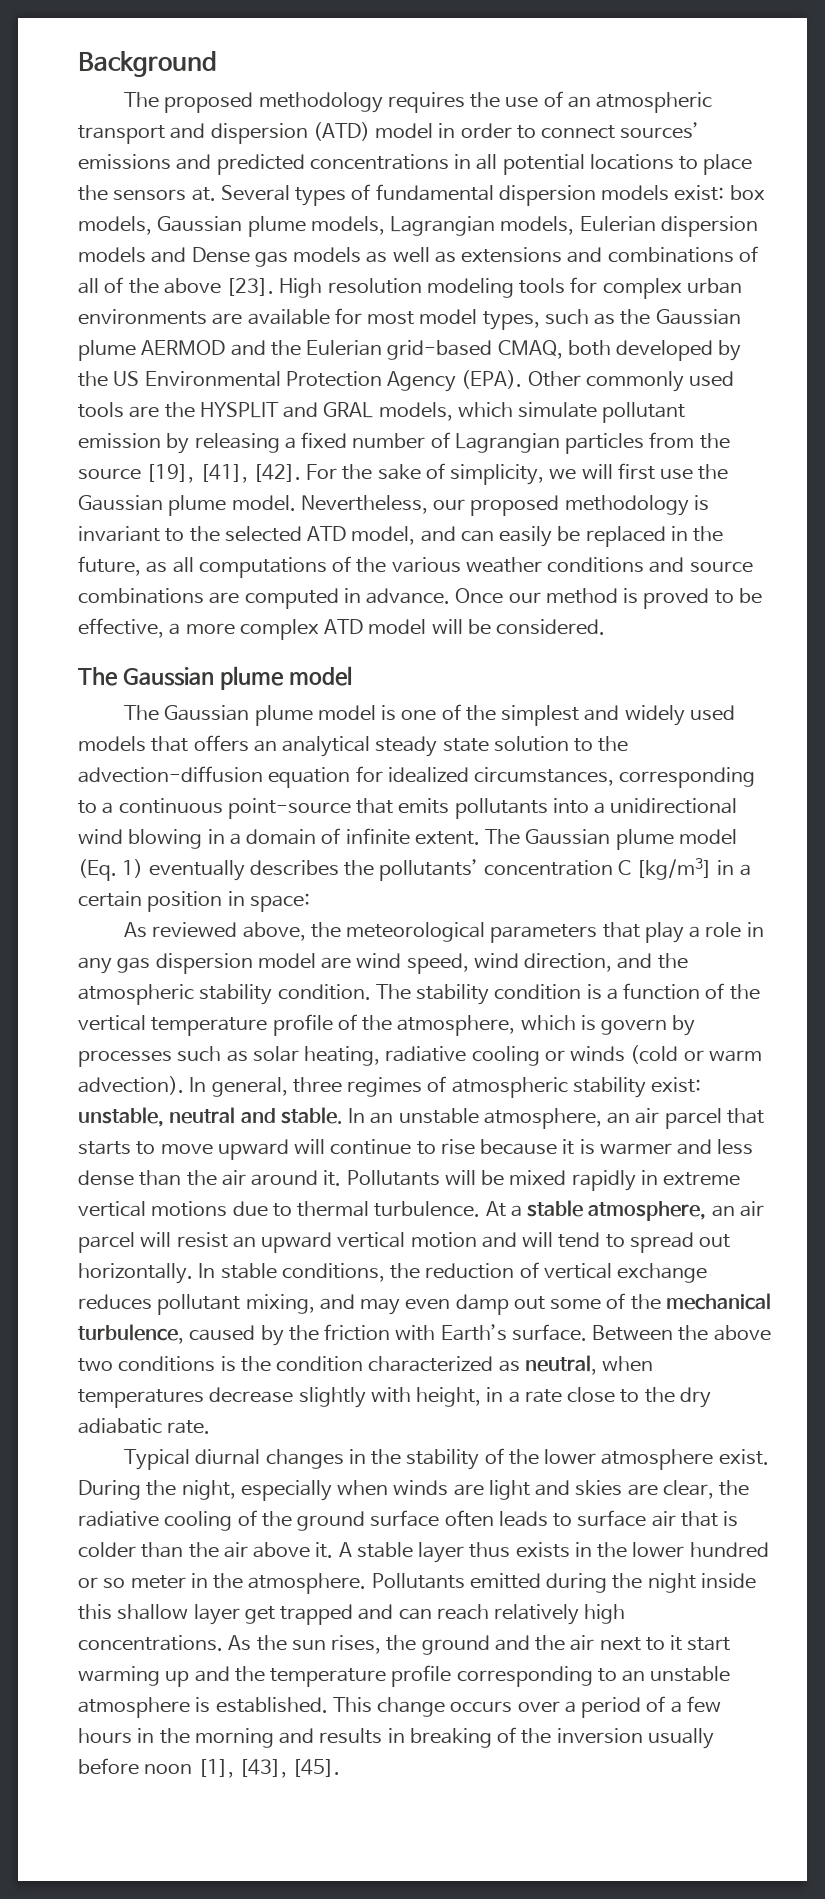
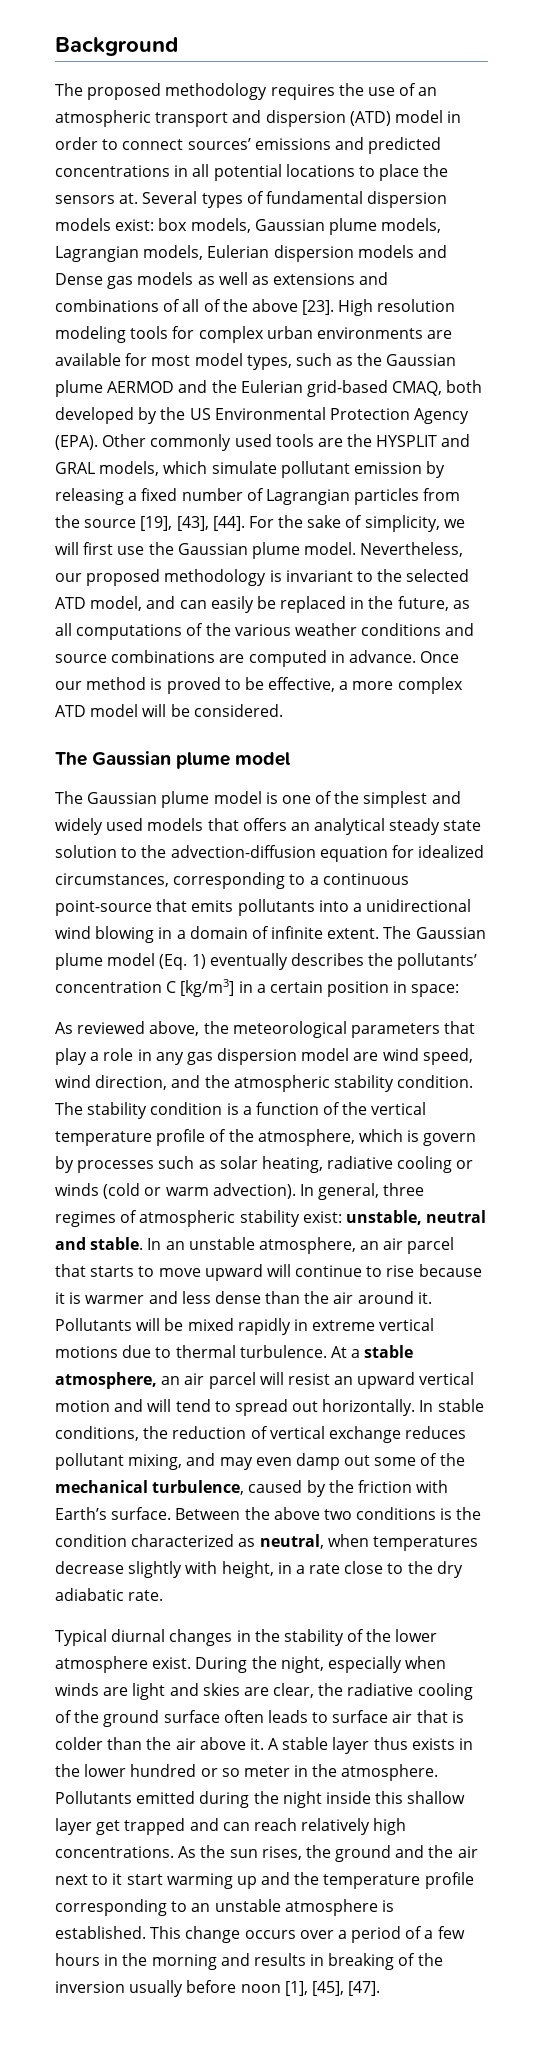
- Other commonly used tools are the HYSPLIT and GRAL models, which simulate pollutant emission by releasing a fixed number of Lagrangian particles from the source [19], [41], [42].
+ Other commonly used tools are the HYSPLIT and GRAL models, which simulate pollutant emission by releasing a fixed number of Lagrangian particles from the source [19], [43], [44].
- This change occurs over a period of a few hours in the morning and results in breaking of the inversion usually before noon [1], [43], [45].
+ This change occurs over a period of a few hours in the morning and results in breaking of the inversion usually before noon [1], [45], [47].

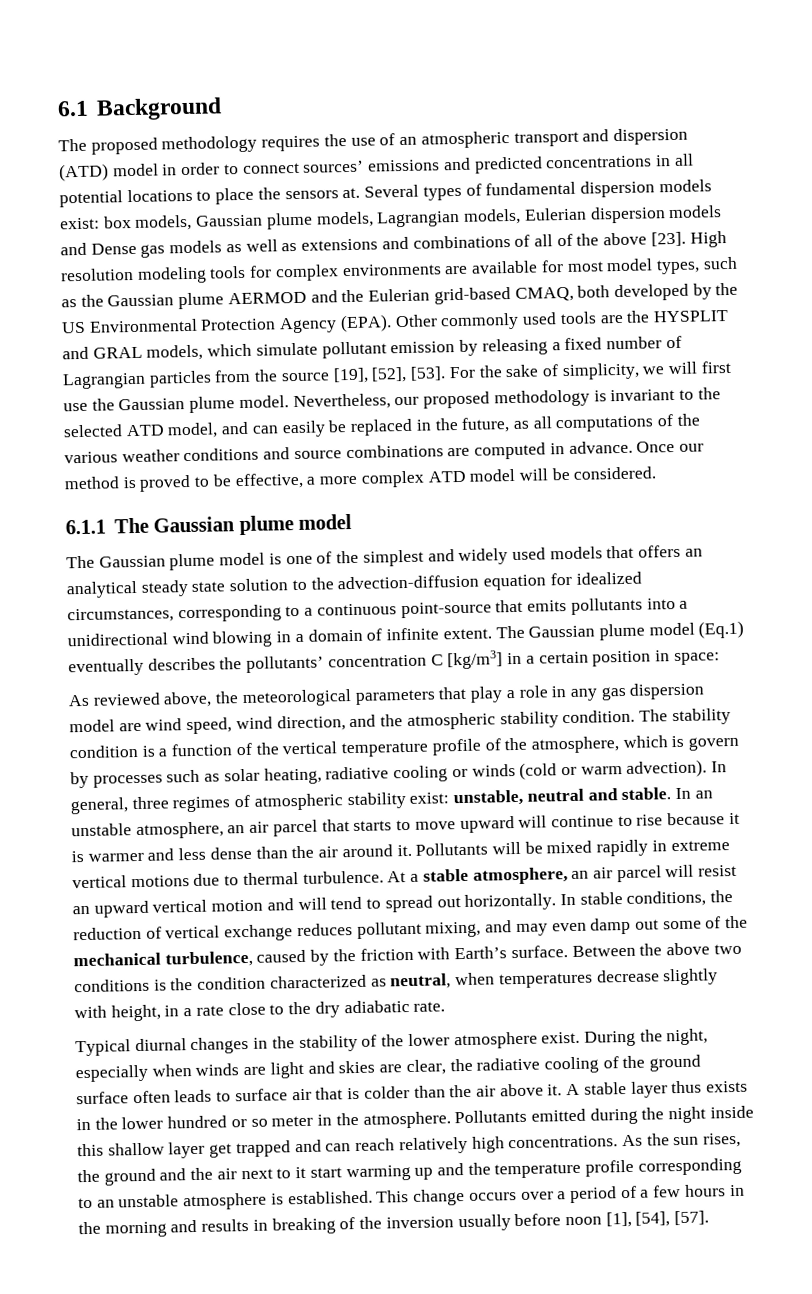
- Background
+ 6.1 Background
- High resolution modeling tools for complex urban environments are available for most model types, such as the Gaussian plume AERMOD and the Eulerian grid-based CMAQ, both developed by the US Environmental Protection Agency (EPA).
+ High resolution modeling tools for complex environments are available for most model types, such as the Gaussian plume AERMOD and the Eulerian grid-based CMAQ, both developed by the US Environmental Protection Agency (EPA).
- Other commonly used tools are the HYSPLIT and GRAL models, which simulate pollutant emission by releasing a fixed number of Lagrangian particles from the source [19], [43], [44].
+ Other commonly used tools are the HYSPLIT and GRAL models, which simulate pollutant emission by releasing a fixed number of Lagrangian particles from the source [19], [52], [53].
  Once our method is proved to be effective, a more complex ATD model will be considered.
- The Gaussian plume model
+ 6.1.1 The Gaussian plume model
- The Gaussian plume model (Eq. 1) eventually describes the pollutants’ concentration C [kg/m3] in a certain position in space:
+ The Gaussian plume model (Eq.1) eventually describes the pollutants’ concentration C [kg/m3] in a certain position in space:
- This change occurs over a period of a few hours in the morning and results in breaking of the inversion usually before noon [1], [45], [47].
+ This change occurs over a period of a few hours in the morning and results in breaking of the inversion usually before noon [1], [54], [57].

